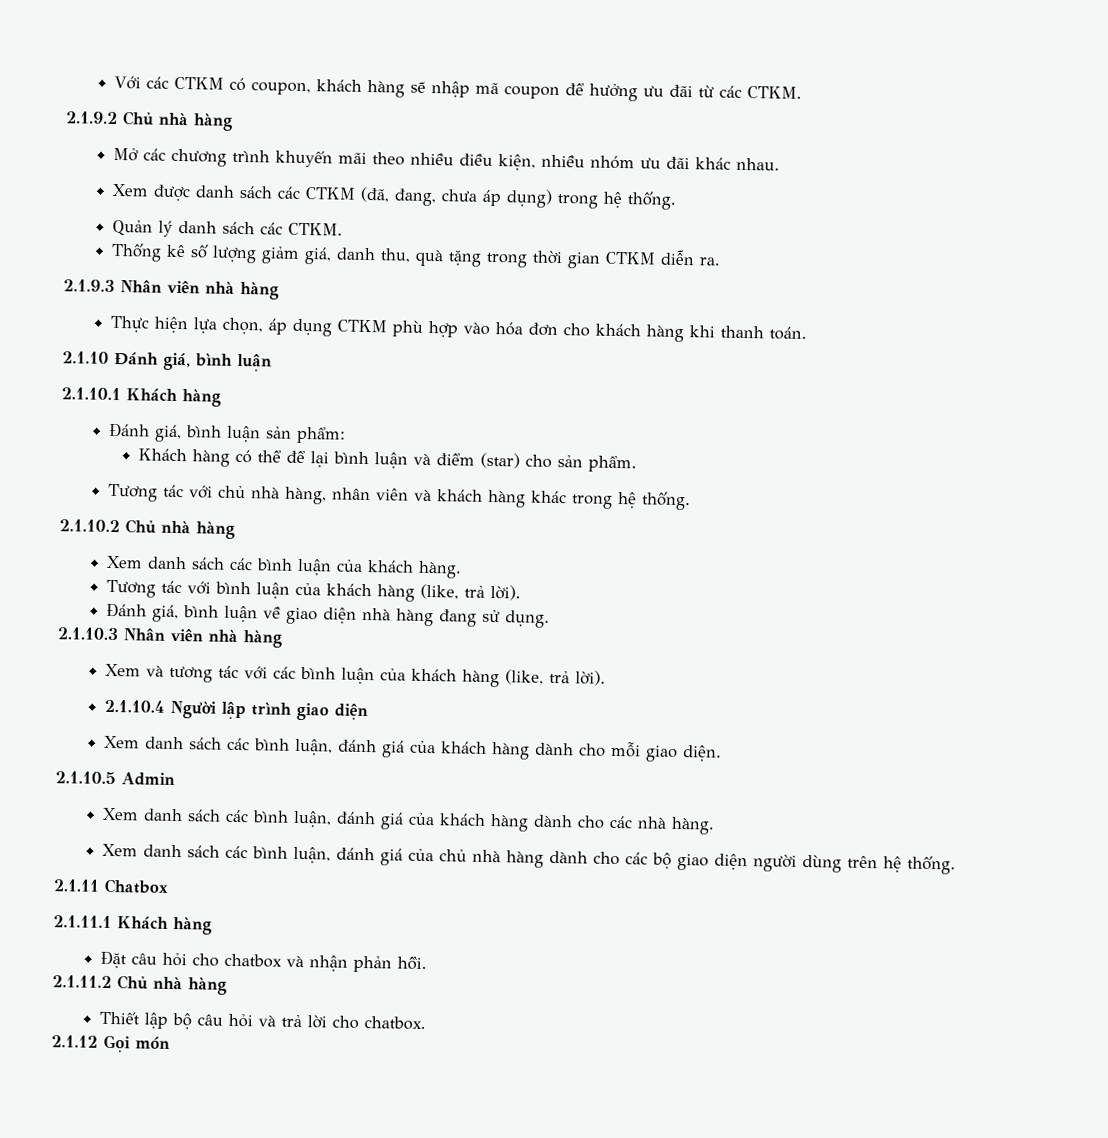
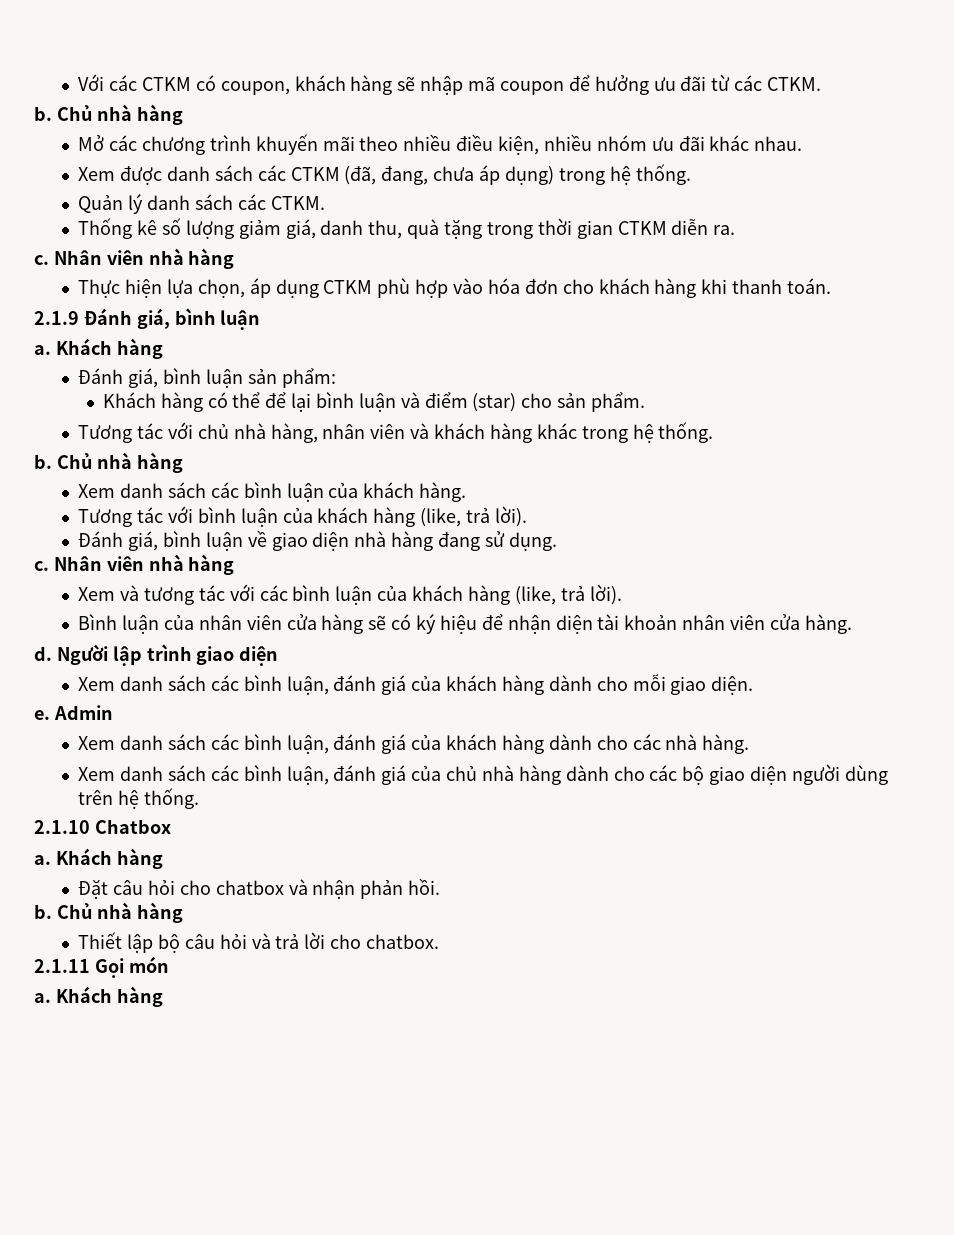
  Với các CTKM có coupon, khách hàng sẽ nhập mã coupon để hưởng ưu đãi từ các CTKM.
- 2.1.9.2 Chủ nhà hàng
+ b. Chủ nhà hàng
  Thống kê số lượng giảm giá, danh thu, quà tặng trong thời gian CTKM diễn ra.
- 2.1.9.3 Nhân viên nhà hàng
+ c. Nhân viên nhà hàng
- 2.1.10 Đánh giá, bình luận
- 2.1.10.1 Khách hàng
+ 2.1.9 Đánh giá, bình luận
+ a. Khách hàng
  Tương tác với chủ nhà hàng, nhân viên và khách hàng khác trong hệ thống.
- 2.1.10.2 Chủ nhà hàng
+ b. Chủ nhà hàng
  Đánh giá, bình luận về giao diện nhà hàng đang sử dụng.
- 2.1.10.3 Nhân viên nhà hàng
+ c. Nhân viên nhà hàng
- 2.1.10.4 Người lập trình giao diện
+ Bình luận của nhân viên cửa hàng sẽ có ký hiệu để nhận diện tài khoản nhân viên cửa hàng.
+ d. Người lập trình giao diện
- 2.1.10.5 Admin
+ e. Admin
- 2.1.11 Chatbox
- 2.1.11.1 Khách hàng
+ 2.1.10 Chatbox
+ a. Khách hàng
  Đặt câu hỏi cho chatbox và nhận phản hồi.
- 2.1.11.2 Chủ nhà hàng
+ b. Chủ nhà hàng
- 2.1.12 Gọi món
+ 2.1.11 Gọi món
+ a. Khách hàng

